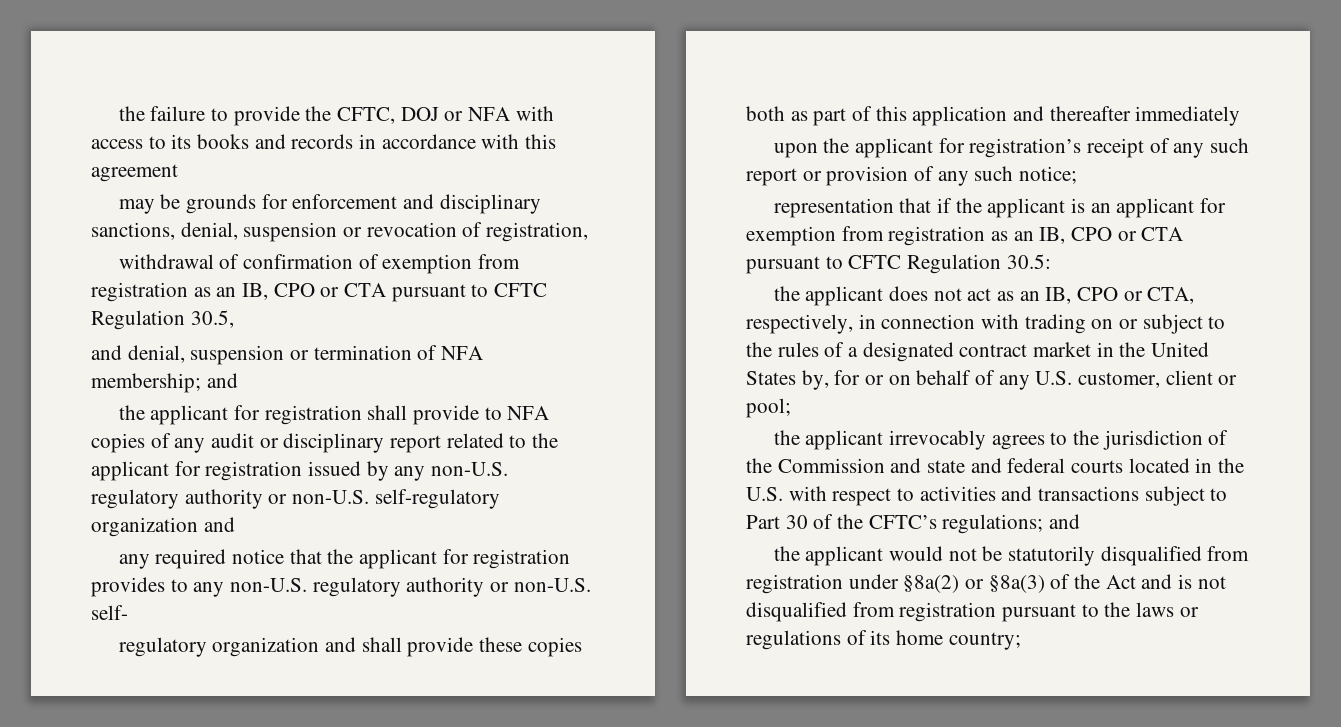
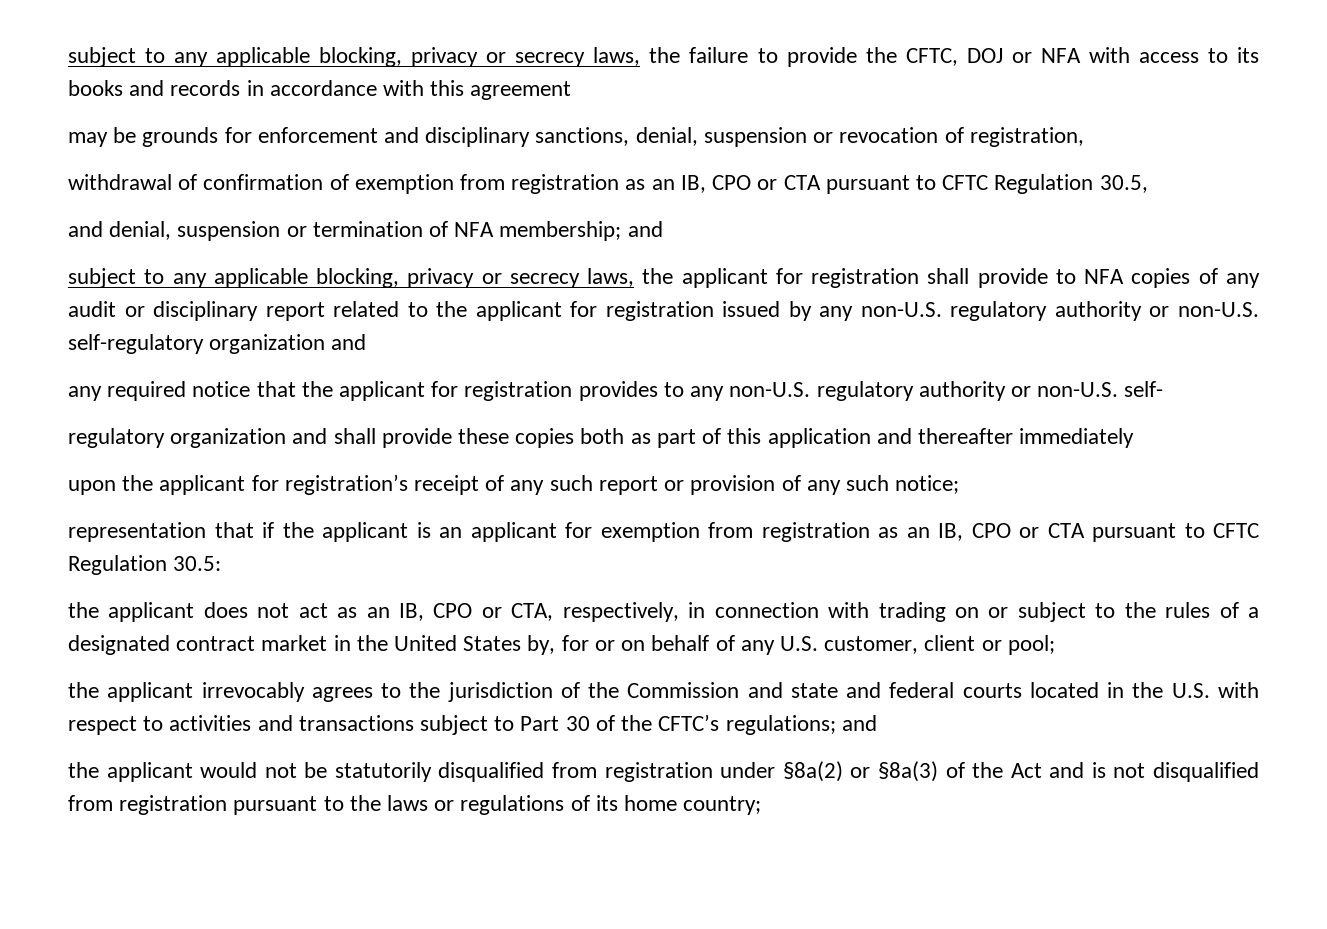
- the failure to provide the CFTC, DOJ or NFA with access to its books and records in accordance with this agreement
+ subject to any applicable blocking, privacy or secrecy laws, the failure to provide the CFTC, DOJ or NFA with access to its books and records in accordance with this agreement
- the applicant for registration shall provide to NFA copies of any audit or disciplinary report related to the applicant for registration issued by any non-U.S. regulatory authority or non-U.S. self-regulatory organization and
+ subject to any applicable blocking, privacy or secrecy laws, the applicant for registration shall provide to NFA copies of any audit or disciplinary report related to the applicant for registration issued by any non-U.S. regulatory authority or non-U.S. self-regulatory organization and

